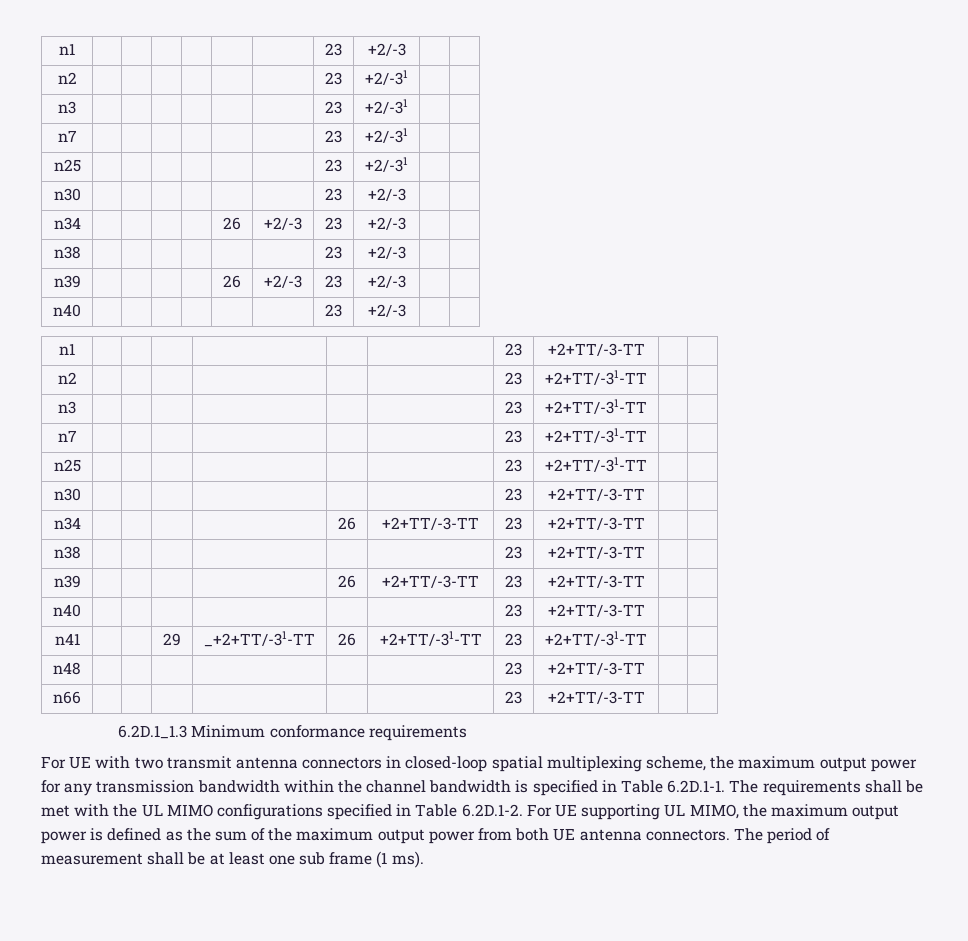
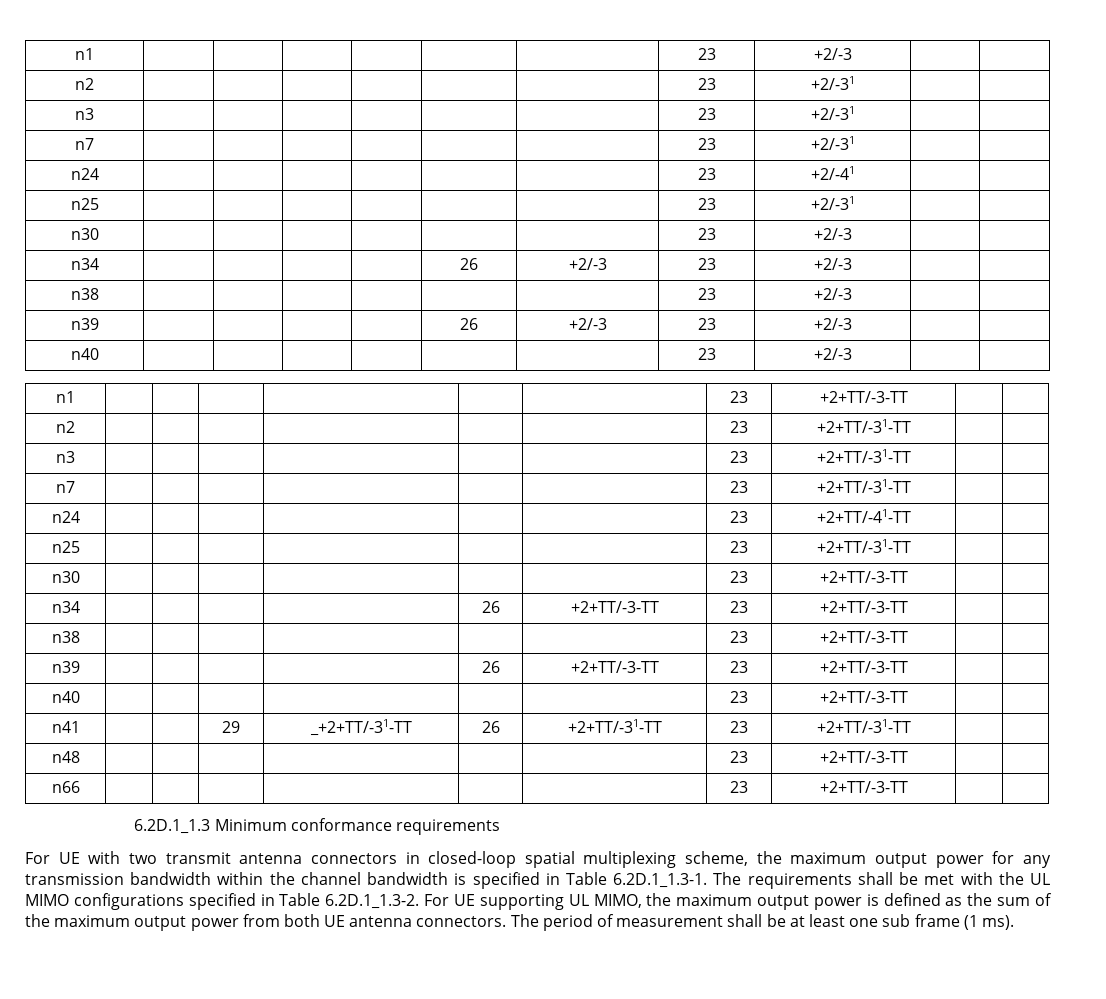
+ n24 | | | | | | | 23 | +2/-41 | |
+ n24 | | | | | | | 23 | +2+TT/-41-TT | |
- For UE with two transmit antenna connectors in closed-loop spatial multiplexing scheme, the maximum output power for any transmission bandwidth within the channel bandwidth is specified in Table 6.2D.1-1. The requirements shall be met with the UL MIMO configurations specified in Table 6.2D.1-2. For UE supporting UL MIMO, the maximum output power is defined as the sum of the maximum output power from both UE antenna connectors.
+ For UE with two transmit antenna connectors in closed-loop spatial multiplexing scheme, the maximum output power for any transmission bandwidth within the channel bandwidth is specified in Table 6.2D.1_1.3-1. The requirements shall be met with the UL MIMO configurations specified in Table 6.2D.1_1.3-2. For UE supporting UL MIMO, the maximum output power is defined as the sum of the maximum output power from both UE antenna connectors.

